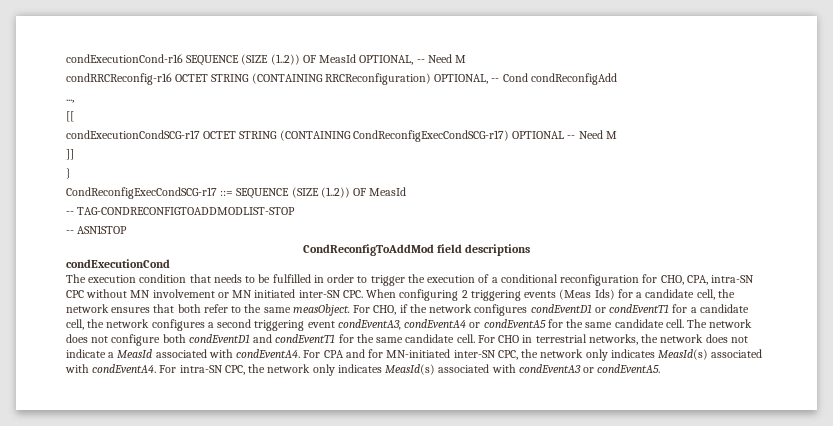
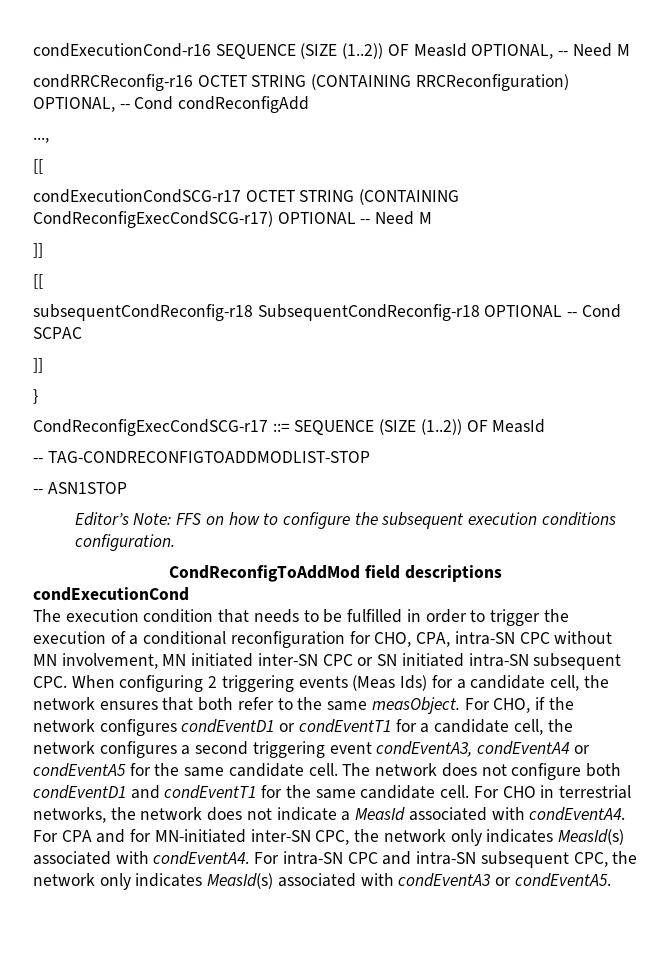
  condExecutionCondSCG-r17 OCTET STRING (CONTAINING CondReconfigExecCondSCG-r17) OPTIONAL -- Need M
+ ]]
+ [[
+ subsequentCondReconfig-r18 SubsequentCondReconfig-r18 OPTIONAL -- Cond SCPAC
+ Editor’s Note: FFS on how to configure the subsequent execution conditions configuration.
- The execution condition that needs to be fulfilled in order to trigger the execution of a conditional reconfiguration for CHO, CPA, intra-SN CPC without MN involvement or MN initiated inter-SN CPC. When configuring 2 triggering events (Meas Ids) for a candidate cell, the network ensures that both refer to the same measObject.
+ The execution condition that needs to be fulfilled in order to trigger the execution of a conditional reconfiguration for CHO, CPA, intra-SN CPC without MN involvement, MN initiated inter-SN CPC or SN initiated intra-SN subsequent CPC. When configuring 2 triggering events (Meas Ids) for a candidate cell, the network ensures that both refer to the same measObject.
- For intra-SN CPC, the network only indicates MeasId(s) associated with condEventA3 or condEventA5.
+ For intra-SN CPC and intra-SN subsequent CPC, the network only indicates MeasId(s) associated with condEventA3 or condEventA5.

